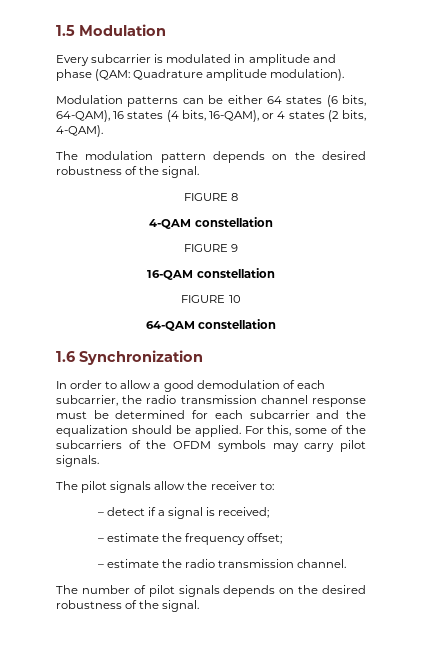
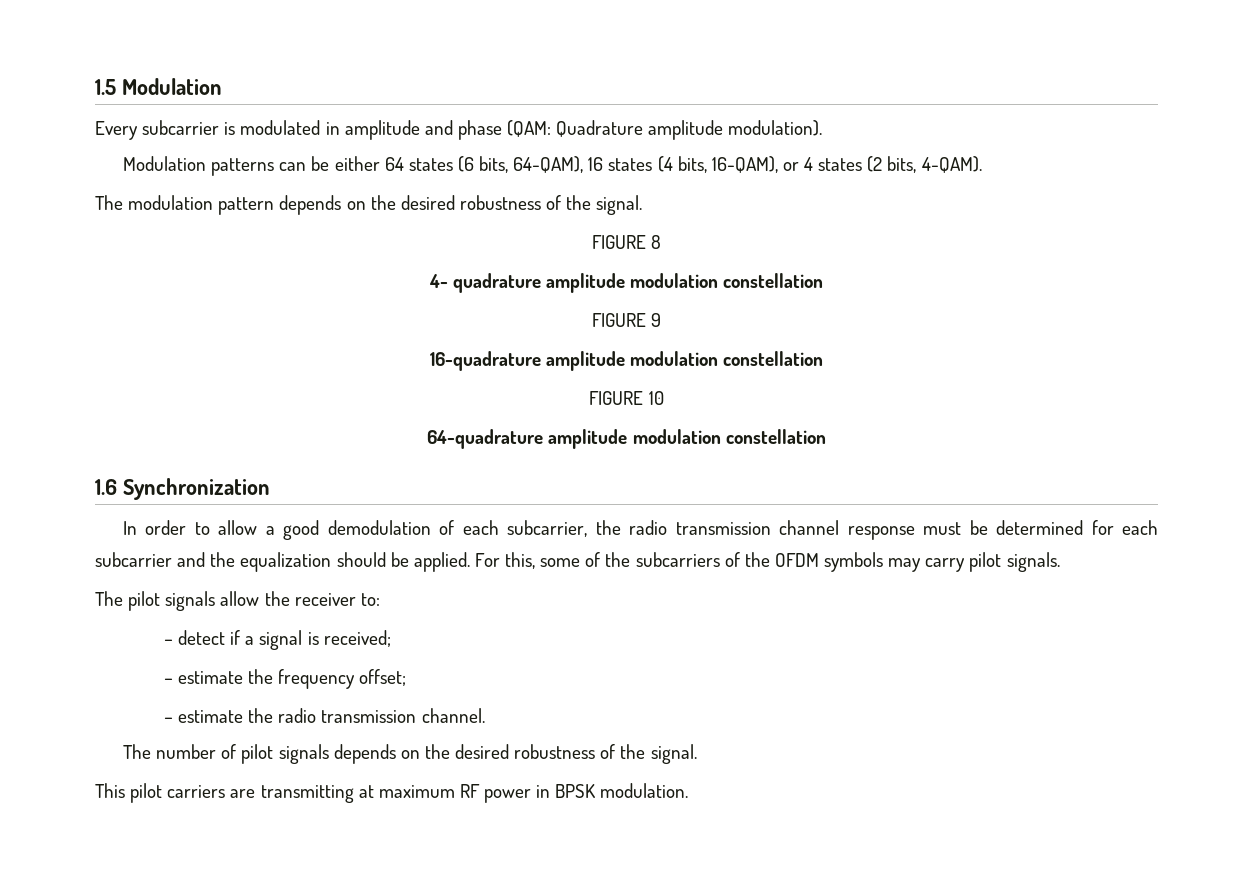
- 4-QAM constellation
+ 4- quadrature amplitude modulation constellation
- 16-QAM constellation
+ 16-quadrature amplitude modulation constellation
- 64-QAM constellation
+ 64-quadrature amplitude modulation constellation
+ This pilot carriers are transmitting at maximum RF power in BPSK modulation.

